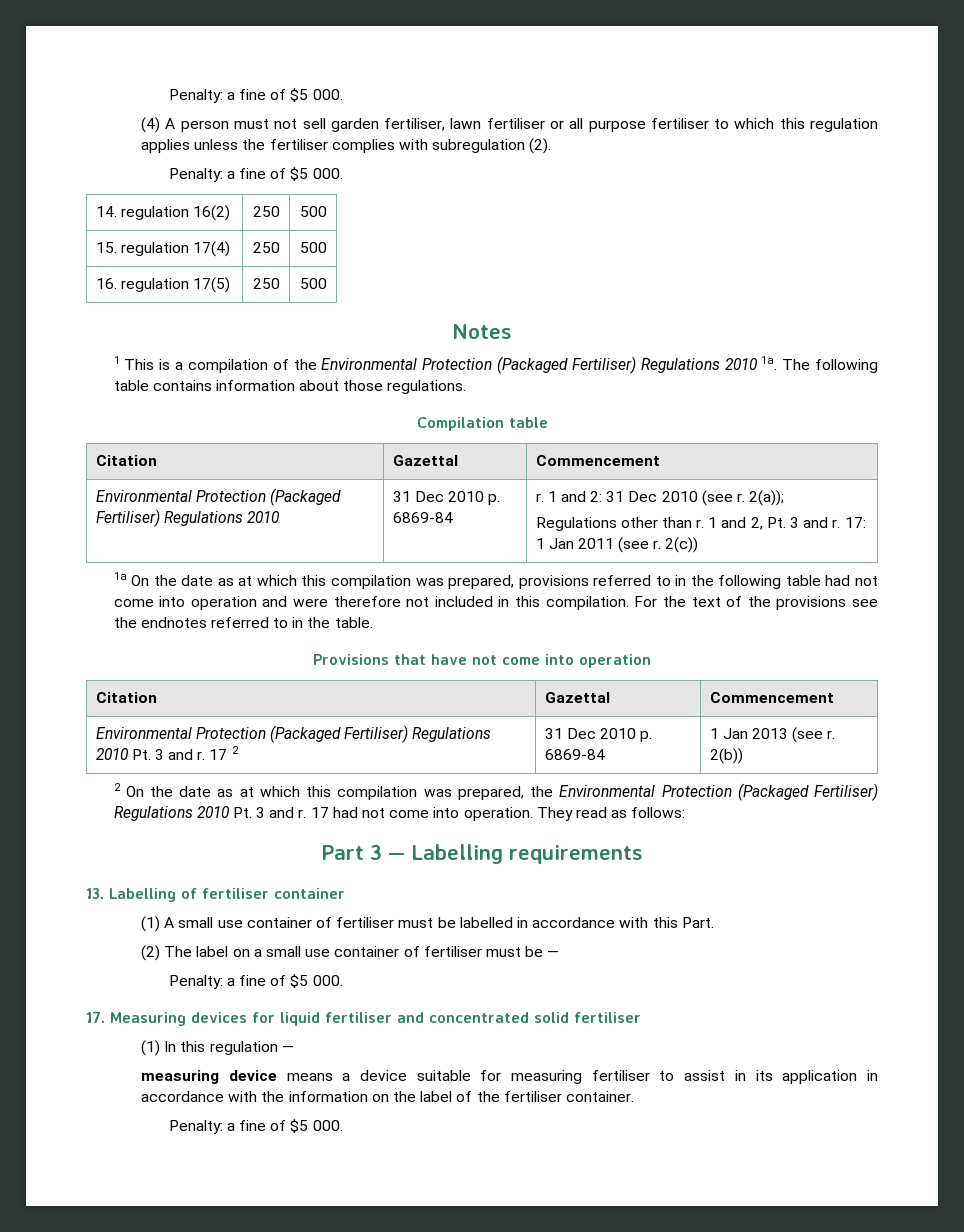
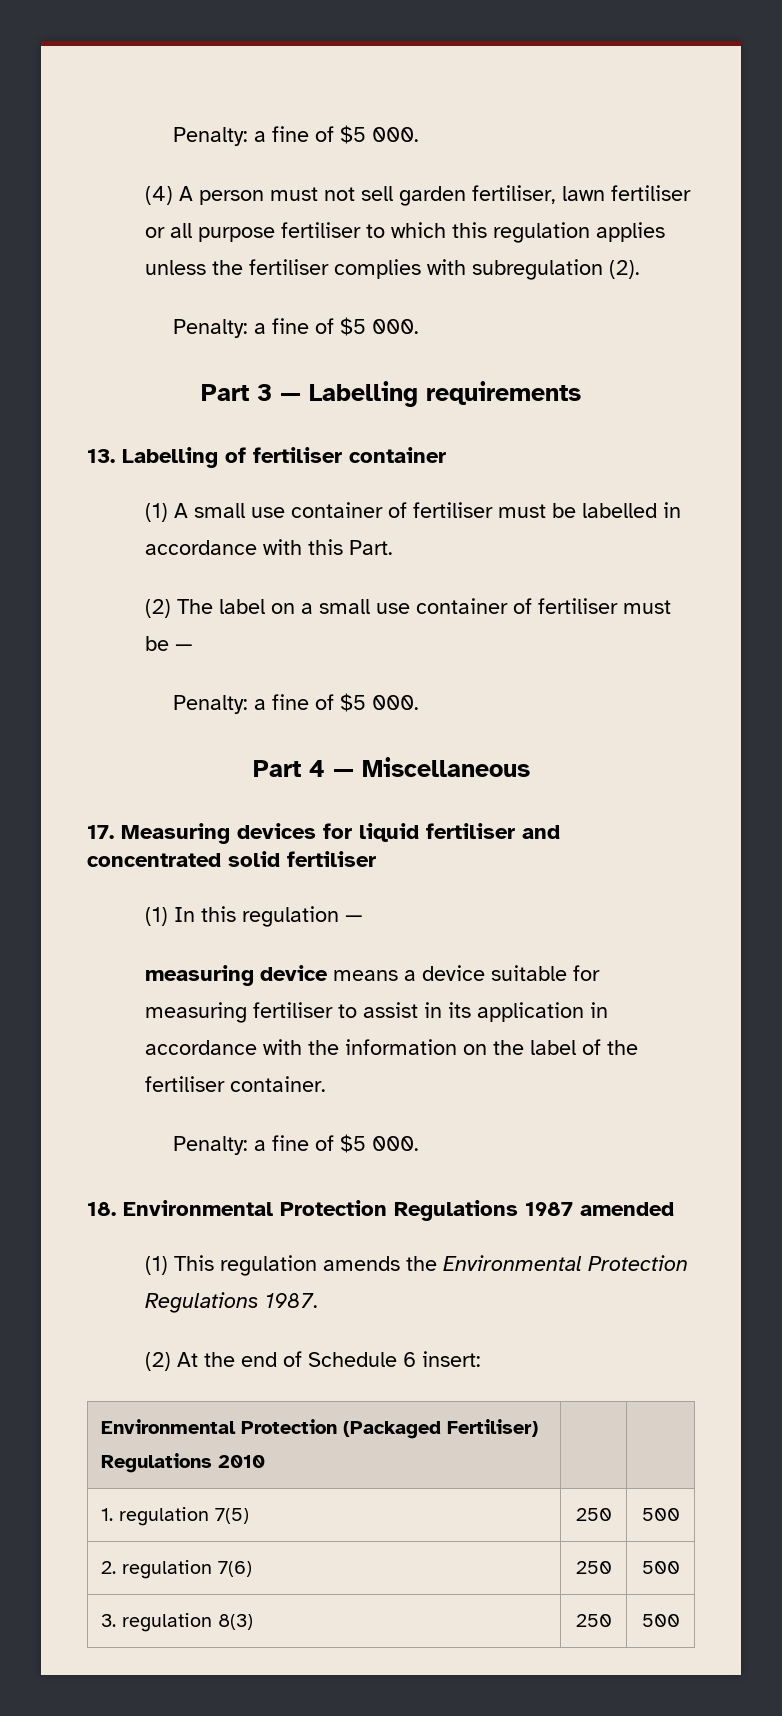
- 14. regulation 16(2) | 250 | 500
- 15. regulation 17(4) | 250 | 500
- 16. regulation 17(5) | 250 | 500
- Notes
- 1 This is a compilation of the Environmental Protection (Packaged Fertiliser) Regulations 2010 1a. The following table contains information about those regulations.
- Compilation table
- Citation | Gazettal | Commencement
- Environmental Protection (Packaged Fertiliser) Regulations 2010 | 31 Dec 2010 p. 6869-84 | r. 1 and 2: 31 Dec 2010 (see r. 2(a));
- Regulations other than r. 1 and 2, Pt. 3 and r. 17: 1 Jan 2011 (see r. 2(c))
- 1a On the date as at which this compilation was prepared, provisions referred to in the following table had not come into operation and were therefore not included in this compilation. For the text of the provisions see the endnotes referred to in the table.
- Provisions that have not come into operation
- Citation | Gazettal | Commencement
- Environmental Protection (Packaged Fertiliser) Regulations 2010 Pt. 3 and r. 17 2 | 31 Dec 2010 p. 6869-84 | 1 Jan 2013 (see r. 2(b))
- 2 On the date as at which this compilation was prepared, the Environmental Protection (Packaged Fertiliser) Regulations 2010 Pt. 3 and r. 17 had not come into operation. They read as follows:
+ Part 4 — Miscellaneous
+ 18. Environmental Protection Regulations 1987 amended
+ (1) This regulation amends the Environmental Protection Regulations 1987.
+ (2) At the end of Schedule 6 insert:
+ Environmental Protection (Packaged Fertiliser) Regulations 2010 | |
+ 1. regulation 7(5) | 250 | 500
+ 2. regulation 7(6) | 250 | 500
+ 3. regulation 8(3) | 250 | 500

